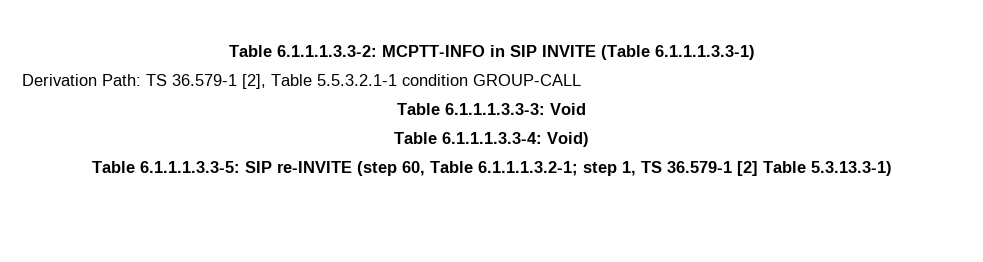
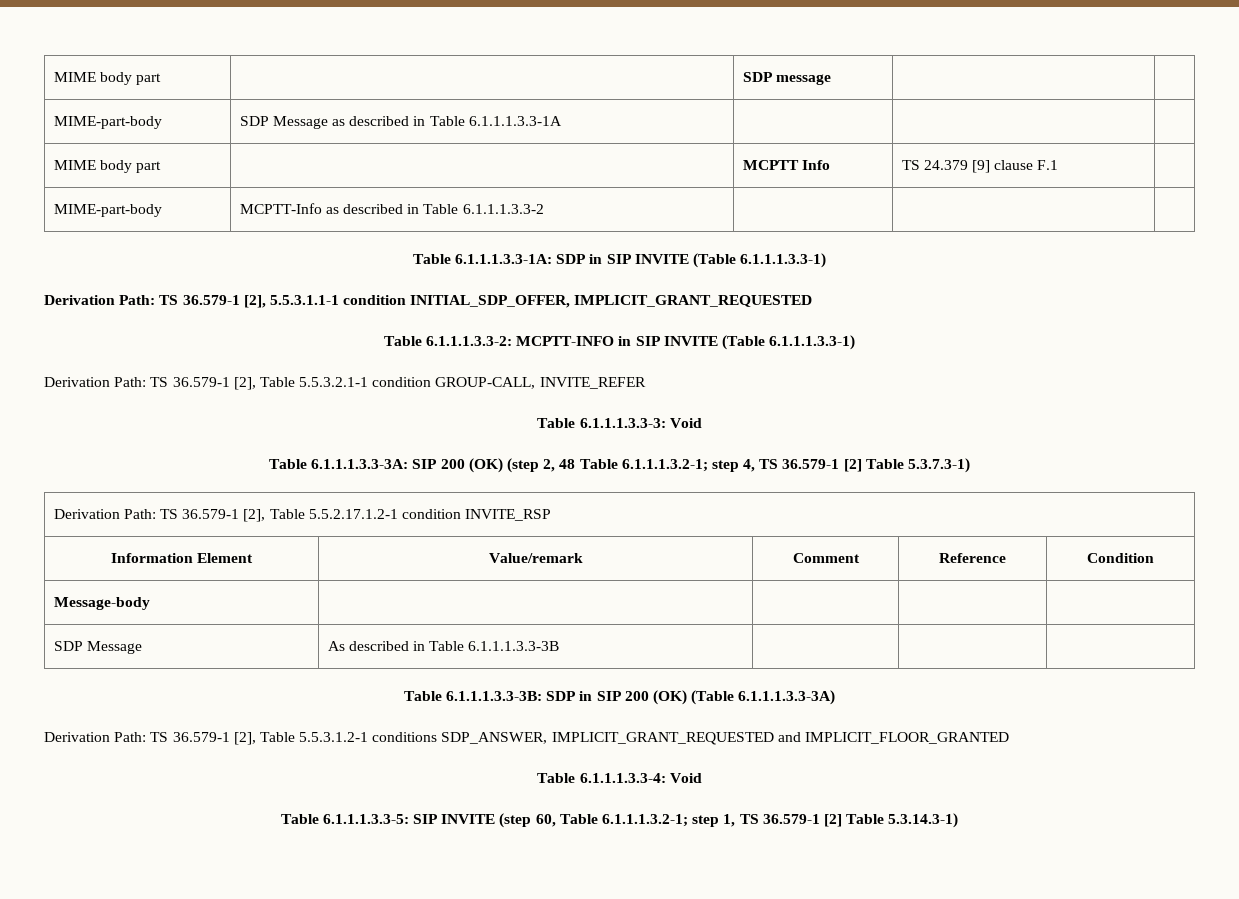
+ MIME body part | | SDP message | |
+ MIME-part-body | SDP Message as described in Table 6.1.1.1.3.3-1A | | |
+ MIME body part | | MCPTT Info | TS 24.379 [9] clause F.1 |
+ MIME-part-body | MCPTT-Info as described in Table 6.1.1.1.3.3-2 | | |
+ Table 6.1.1.1.3.3-1A: SDP in SIP INVITE (Table 6.1.1.1.3.3-1)
+ Derivation Path: TS 36.579-1 [2], 5.5.3.1.1-1 condition INITIAL_SDP_OFFER, IMPLICIT_GRANT_REQUESTED
- Derivation Path: TS 36.579-1 [2], Table 5.5.3.2.1-1 condition GROUP-CALL
+ Derivation Path: TS 36.579-1 [2], Table 5.5.3.2.1-1 condition GROUP-CALL, INVITE_REFER
+ Table 6.1.1.1.3.3-3A: SIP 200 (OK) (step 2, 48 Table 6.1.1.1.3.2-1; step 4, TS 36.579-1 [2] Table 5.3.7.3-1)
+ Derivation Path: TS 36.579-1 [2], Table 5.5.2.17.1.2-1 condition INVITE_RSP
+ Information Element | Value/remark | Comment | Reference | Condition
+ Message-body | | | |
+ SDP Message | As described in Table 6.1.1.1.3.3-3B | | |
+ Table 6.1.1.1.3.3-3B: SDP in SIP 200 (OK) (Table 6.1.1.1.3.3-3A)
+ Derivation Path: TS 36.579-1 [2], Table 5.5.3.1.2-1 conditions SDP_ANSWER, IMPLICIT_GRANT_REQUESTED and IMPLICIT_FLOOR_GRANTED
- Table 6.1.1.1.3.3-4: Void)
+ Table 6.1.1.1.3.3-4: Void
- Table 6.1.1.1.3.3-5: SIP re-INVITE (step 60, Table 6.1.1.1.3.2-1; step 1, TS 36.579-1 [2] Table 5.3.13.3-1)
+ Table 6.1.1.1.3.3-5: SIP INVITE (step 60, Table 6.1.1.1.3.2-1; step 1, TS 36.579-1 [2] Table 5.3.14.3-1)

